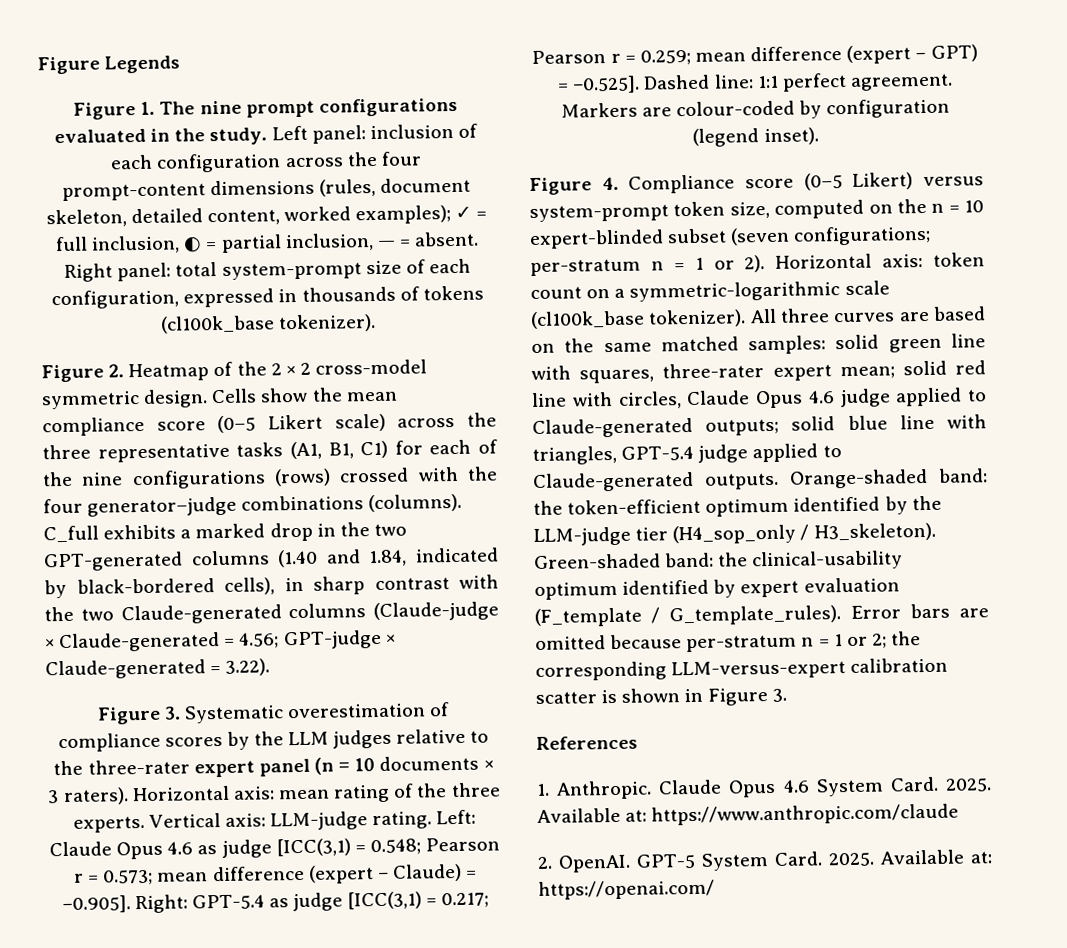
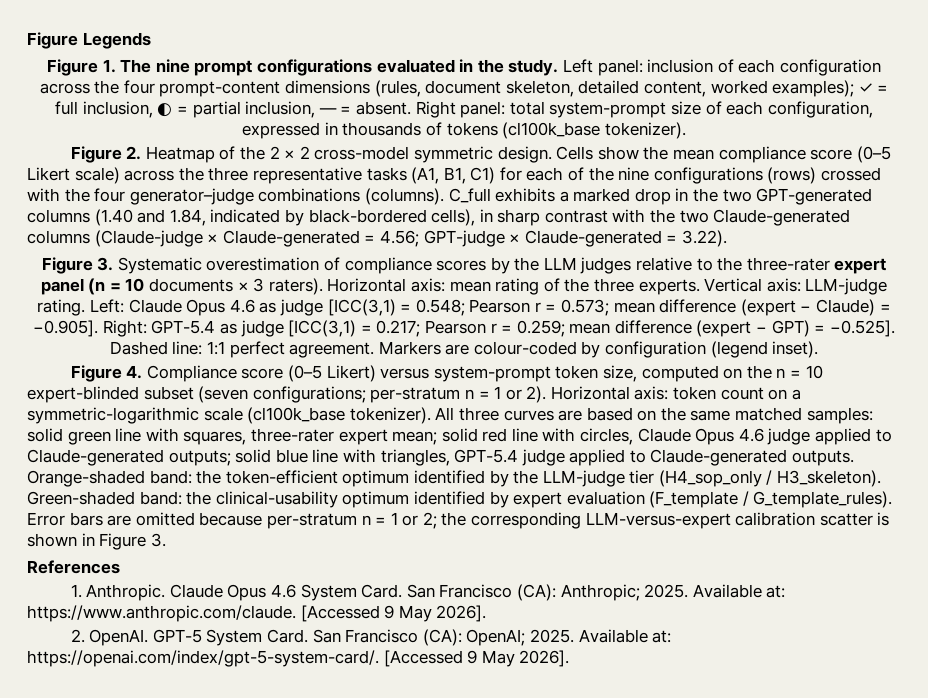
- 2025. Available at: https://www.anthropic.com/claude
+ San Francisco (CA): Anthropic; 2025. Available at: https://www.anthropic.com/claude. [Accessed 9 May 2026].
- 2025. Available at: https://openai.com/
+ San Francisco (CA): OpenAI; 2025. Available at: https://openai.com/index/gpt-5-system-card/. [Accessed 9 May 2026].

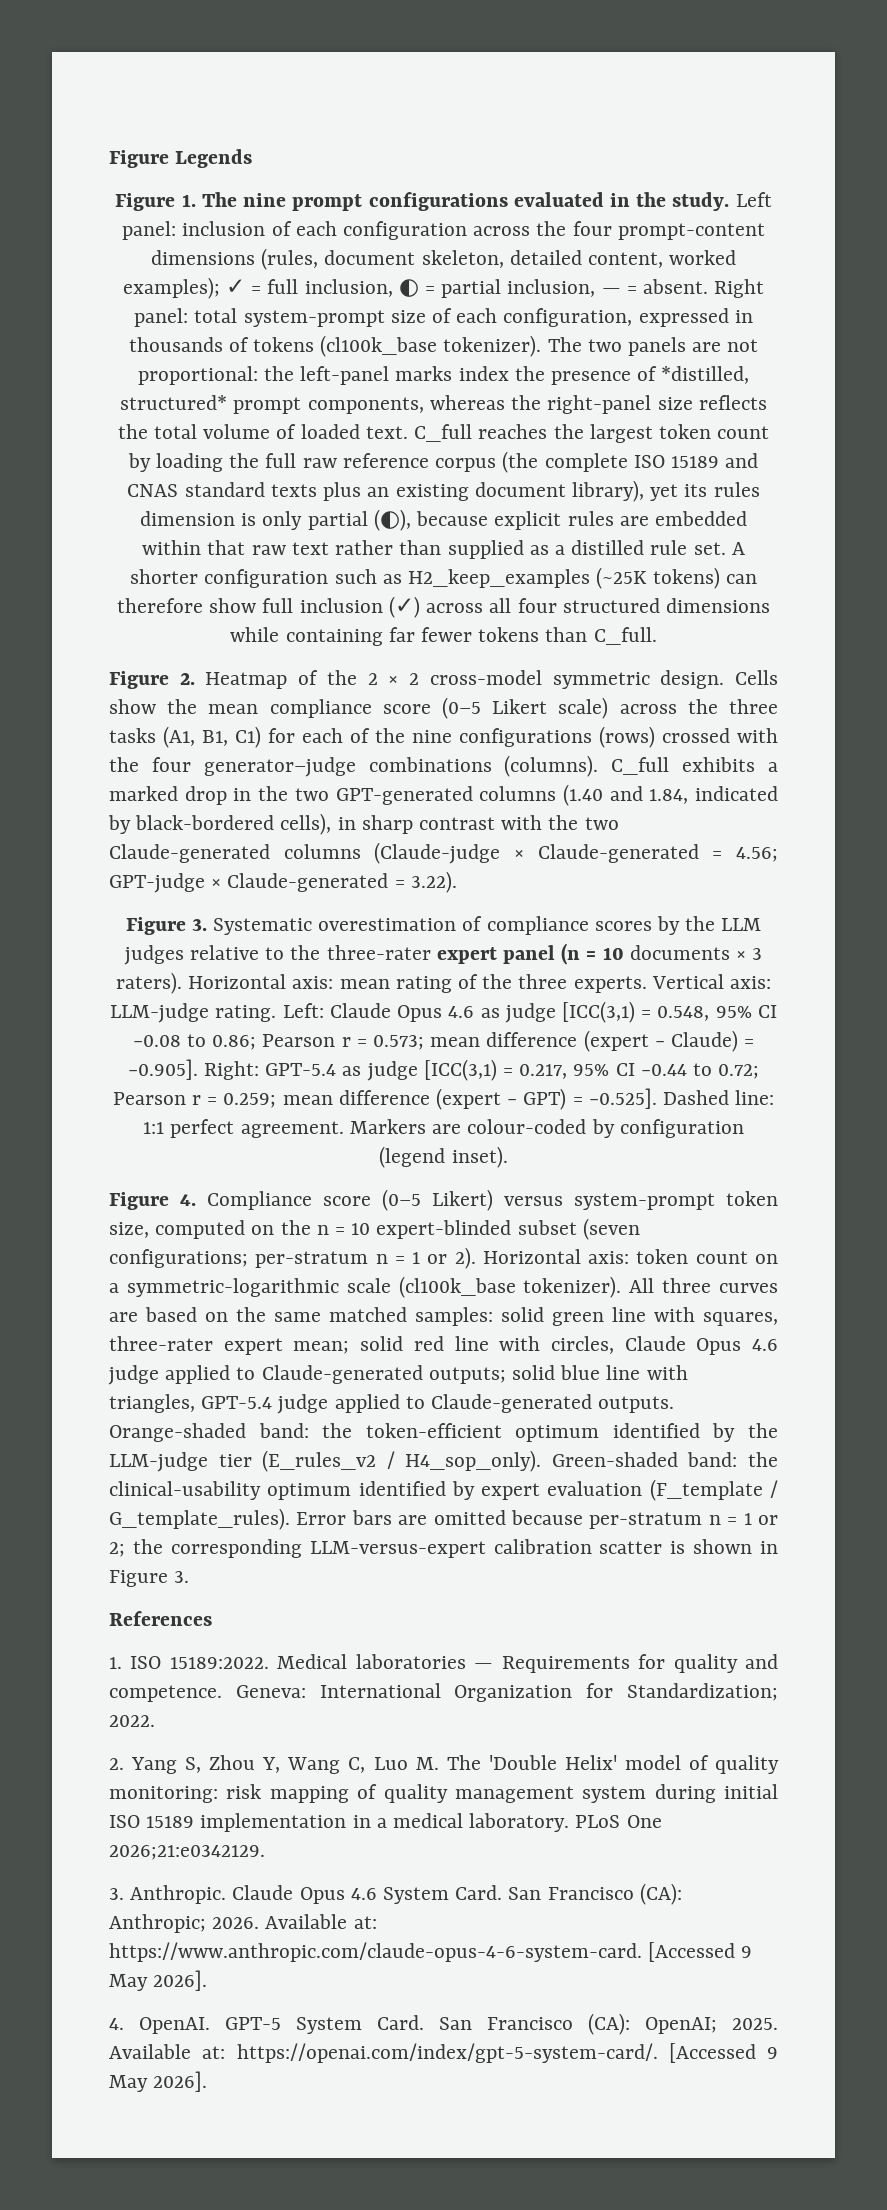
+ The two panels are not proportional: the left-panel marks index the presence of *distilled, structured* prompt components, whereas the right-panel size reflects the total volume of loaded text. C_full reaches the largest token count by loading the full raw reference corpus (the complete ISO 15189 and CNAS standard texts plus an existing document library), yet its rules dimension is only partial (◐), because explicit rules are embedded within that raw text rather than supplied as a distilled rule set. A shorter configuration such as H2_keep_examples (~25K tokens) can therefore show full inclusion (✓) across all four structured dimensions while containing far fewer tokens than C_full.
- Cells show the mean compliance score (0–5 Likert scale) across the three representative tasks (A1, B1, C1) for each of the nine configurations (rows) crossed with the four generator–judge combinations (columns).
+ Cells show the mean compliance score (0–5 Likert scale) across the three tasks (A1, B1, C1) for each of the nine configurations (rows) crossed with the four generator–judge combinations (columns).
- Left: Claude Opus 4.6 as judge [ICC(3,1) = 0.548; Pearson r = 0.573; mean difference (expert − Claude) = −0.905]. Right: GPT-5.4 as judge [ICC(3,1) = 0.217; Pearson r = 0.259; mean difference (expert − GPT) = −0.525]. Dashed line: 1:1 perfect agreement.
+ Left: Claude Opus 4.6 as judge [ICC(3,1) = 0.548, 95% CI −0.08 to 0.86; Pearson r = 0.573; mean difference (expert − Claude) = −0.905]. Right: GPT-5.4 as judge [ICC(3,1) = 0.217, 95% CI −0.44 to 0.72; Pearson r = 0.259; mean difference (expert − GPT) = −0.525]. Dashed line: 1:1 perfect agreement.
- Orange-shaded band: the token-efficient optimum identified by the LLM-judge tier (H4_sop_only / H3_skeleton).
+ Orange-shaded band: the token-efficient optimum identified by the LLM-judge tier (E_rules_v2 / H4_sop_only).
- 1. Anthropic.
+ 1. ISO 15189:2022. Medical laboratories — Requirements for quality and competence. Geneva: International Organization for Standardization; 2022.
+ 2. Yang S, Zhou Y, Wang C, Luo M. The 'Double Helix' model of quality monitoring: risk mapping of quality management system during initial ISO 15189 implementation in a medical laboratory. PLoS One 2026;21:e0342129.
+ 3. Anthropic.
- San Francisco (CA): Anthropic; 2025. Available at: https://www.anthropic.com/claude. [Accessed 9 May 2026].
+ San Francisco (CA): Anthropic; 2026. Available at: https://www.anthropic.com/claude-opus-4-6-system-card. [Accessed 9 May 2026].
- 2. OpenAI.
+ 4. OpenAI.

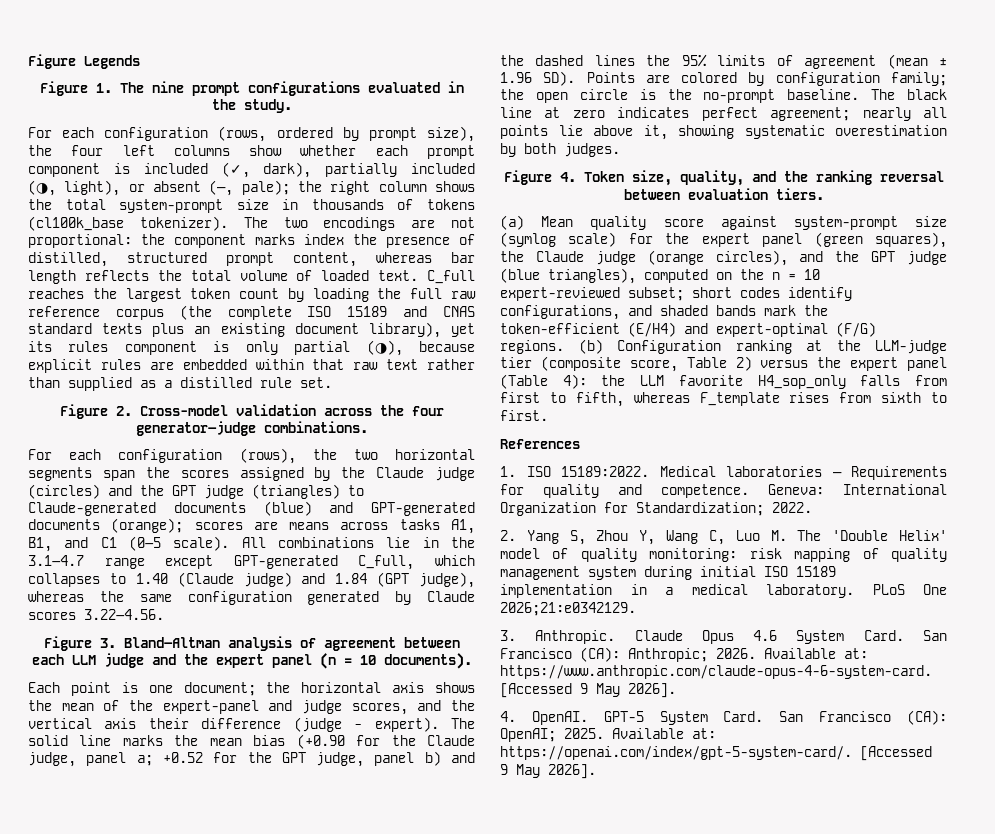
- Figure 1. The nine prompt configurations evaluated in the study. Left panel: inclusion of each configuration across the four prompt-content dimensions (rules, document skeleton, detailed content, worked examples); ✓ = full inclusion, ◐ = partial inclusion, — = absent. Right panel: total system-prompt size of each configuration, expressed in thousands of tokens (cl100k_base tokenizer).
+ Figure 1. The nine prompt configurations evaluated in the study.
+ For each configuration (rows, ordered by prompt size), the four left columns show whether each prompt component is included (✓, dark), partially included (◑, light), or absent (—, pale); the right column shows the total system-prompt size in thousands of tokens (cl100k_base tokenizer).
- The two panels are not proportional: the left-panel marks index the presence of *distilled, structured* prompt components, whereas the right-panel size reflects the total volume of loaded text.
+ The two encodings are not proportional: the component marks index the presence of distilled, structured prompt content, whereas bar length reflects the total volume of loaded text.
- C_full reaches the largest token count by loading the full raw reference corpus (the complete ISO 15189 and CNAS standard texts plus an existing document library), yet its rules dimension is only partial (◐), because explicit rules are embedded within that raw text rather than supplied as a distilled rule set. A shorter configuration such as H2_keep_examples (~25K tokens) can therefore show full inclusion (✓) across all four structured dimensions while containing far fewer tokens than C_full.
- Figure 2. Heatmap of the 2 × 2 cross-model symmetric design. Cells show the mean compliance score (0–5 Likert scale) across the three tasks (A1, B1, C1) for each of the nine configurations (rows) crossed with the four generator–judge combinations (columns). C_full exhibits a marked drop in the two GPT-generated columns (1.40 and 1.84, indicated by black-bordered cells), in sharp contrast with the two Claude-generated columns (Claude-judge × Claude-generated = 4.56; GPT-judge × Claude-generated = 3.22).
- Figure 3. Systematic overestimation of compliance scores by the LLM judges relative to the three-rater expert panel (n = 10 documents × 3 raters). Horizontal axis: mean rating of the three experts. Vertical axis: LLM-judge rating. Left: Claude Opus 4.6 as judge [ICC(3,1) = 0.548, 95% CI −0.08 to 0.86; Pearson r = 0.573; mean difference (expert − Claude) = −0.905]. Right: GPT-5.4 as judge [ICC(3,1) = 0.217, 95% CI −0.44 to 0.72; Pearson r = 0.259; mean difference (expert − GPT) = −0.525]. Dashed line: 1:1 perfect agreement. Markers are colour-coded by configuration (legend inset).
- Figure 4. Compliance score (0–5 Likert) versus system-prompt token size, computed on the n = 10 expert-blinded subset (seven configurations; per-stratum n = 1 or 2). Horizontal axis: token count on a symmetric-logarithmic scale (cl100k_base tokenizer). All three curves are based on the same matched samples: solid green line with squares, three-rater expert mean; solid red line with circles, Claude Opus 4.6 judge applied to Claude-generated outputs; solid blue line with triangles, GPT-5.4 judge applied to Claude-generated outputs. Orange-shaded band: the token-efficient optimum identified by the LLM-judge tier (E_rules_v2 / H4_sop_only). Green-shaded band: the clinical-usability optimum identified by expert evaluation (F_template / G_template_rules). Error bars are omitted because per-stratum n = 1 or 2; the corresponding LLM-versus-expert calibration scatter is shown in Figure 3.
+ C_full reaches the largest token count by loading the full raw reference corpus (the complete ISO 15189 and CNAS standard texts plus an existing document library), yet its rules component is only partial (◑), because explicit rules are embedded within that raw text rather than supplied as a distilled rule set.
+ Figure 2. Cross-model validation across the four generator–judge combinations.
+ For each configuration (rows), the two horizontal segments span the scores assigned by the Claude judge (circles) and the GPT judge (triangles) to Claude-generated documents (blue) and GPT-generated documents (orange); scores are means across tasks A1, B1, and C1 (0–5 scale). All combinations lie in the 3.1–4.7 range except GPT-generated C_full, which collapses to 1.40 (Claude judge) and 1.84 (GPT judge), whereas the same configuration generated by Claude scores 3.22–4.56.
+ Figure 3. Bland–Altman analysis of agreement between each LLM judge and the expert panel (n = 10 documents).
+ Each point is one document; the horizontal axis shows the mean of the expert-panel and judge scores, and the vertical axis their difference (judge − expert). The solid line marks the mean bias (+0.90 for the Claude judge, panel a; +0.52 for the GPT judge, panel b) and the dashed lines the 95% limits of agreement (mean ± 1.96 SD). Points are colored by configuration family; the open circle is the no-prompt baseline. The black line at zero indicates perfect agreement; nearly all points lie above it, showing systematic overestimation by both judges.
+ Figure 4. Token size, quality, and the ranking reversal between evaluation tiers.
+ (a) Mean quality score against system-prompt size (symlog scale) for the expert panel (green squares), the Claude judge (orange circles), and the GPT judge (blue triangles), computed on the n = 10 expert-reviewed subset; short codes identify configurations, and shaded bands mark the token-efficient (E/H4) and expert-optimal (F/G) regions. (b) Configuration ranking at the LLM-judge tier (composite score, Table 2) versus the expert panel (Table 4): the LLM favorite H4_sop_only falls from first to fifth, whereas F_template rises from sixth to first.

